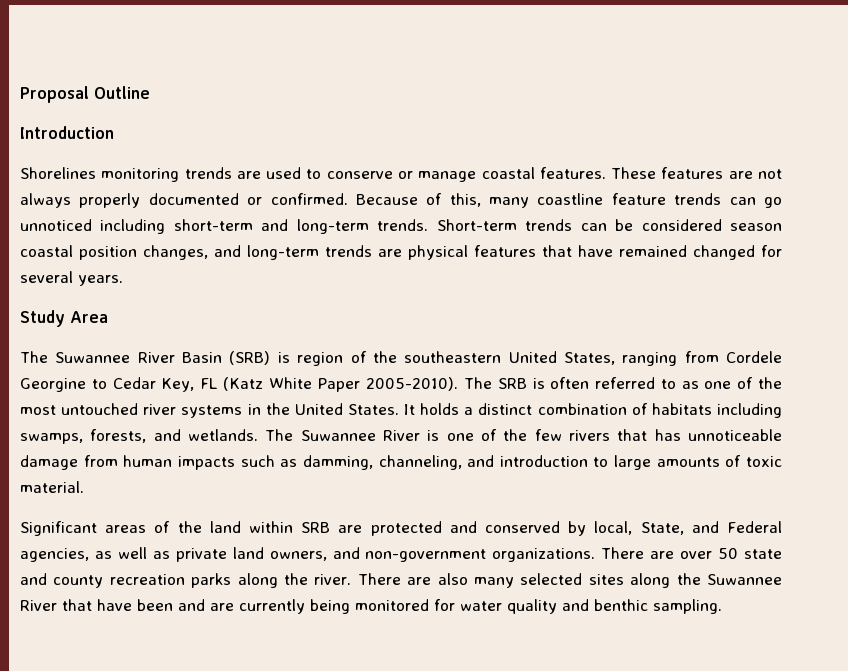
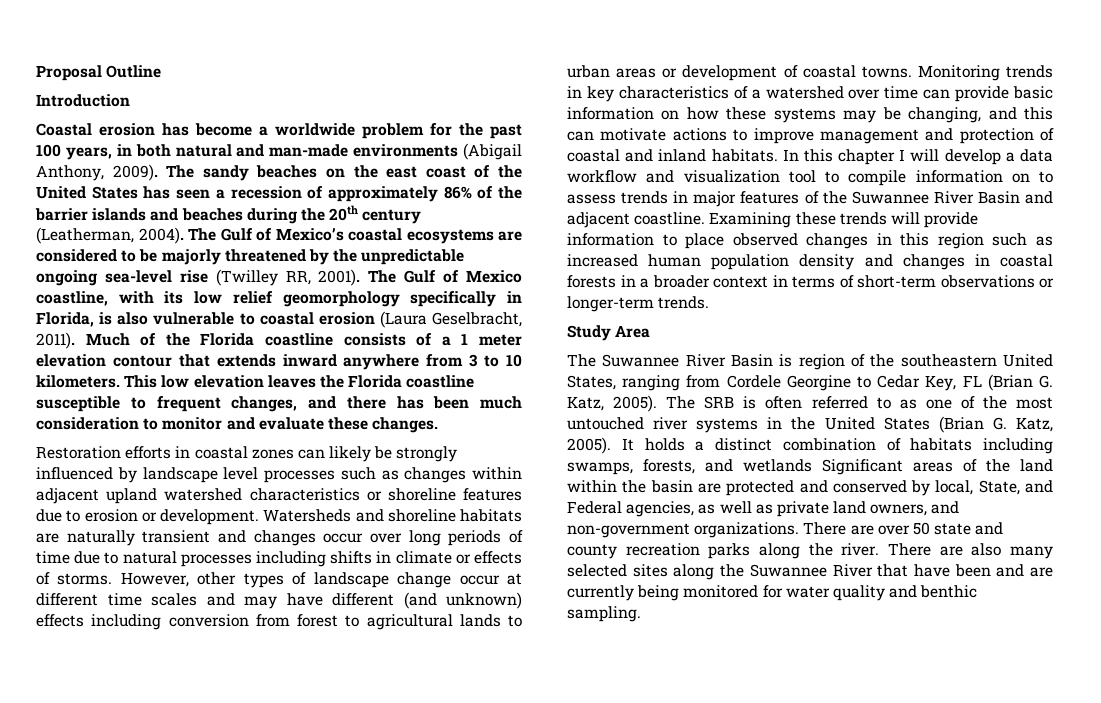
- Shorelines monitoring trends are used to conserve or manage coastal features. These features are not always properly documented or confirmed. Because of this, many coastline feature trends can go unnoticed including short-term and long-term trends. Short-term trends can be considered season coastal position changes, and long-term trends are physical features that have remained changed for several years.
+ Coastal erosion has become a worldwide problem for the past 100 years, in both natural and man-made environments (Abigail Anthony, 2009). The sandy beaches on the east coast of the United States has seen a recession of approximately 86% of the barrier islands and beaches during the 20th century (Leatherman, 2004). The Gulf of Mexico’s coastal ecosystems are considered to be majorly threatened by the unpredictable ongoing sea-level rise (Twilley RR, 2001). The Gulf of Mexico coastline, with its low relief geomorphology specifically in Florida, is also vulnerable to coastal erosion (Laura Geselbracht, 2011). Much of the Florida coastline consists of a 1 meter elevation contour that extends inward anywhere from 3 to 10 kilometers. This low elevation leaves the Florida coastline susceptible to frequent changes, and there has been much consideration to monitor and evaluate these changes.
+ Restoration efforts in coastal zones can likely be strongly influenced by landscape level processes such as changes within adjacent upland watershed characteristics or shoreline features due to erosion or development. Watersheds and shoreline habitats are naturally transient and changes occur over long periods of time due to natural processes including shifts in climate or effects of storms. However, other types of landscape change occur at different time scales and may have different (and unknown) effects including conversion from forest to agricultural lands to urban areas or development of coastal towns. Monitoring trends in key characteristics of a watershed over time can provide basic information on how these systems may be changing, and this can motivate actions to improve management and protection of coastal and inland habitats. In this chapter I will develop a data workflow and visualization tool to compile information on to assess trends in major features of the Suwannee River Basin and adjacent coastline. Examining these trends will provide information to place observed changes in this region such as increased human population density and changes in coastal forests in a broader context in terms of short-term observations or longer-term trends.
- The Suwannee River Basin (SRB) is region of the southeastern United States, ranging from Cordele Georgine to Cedar Key, FL (Katz White Paper 2005-2010).
+ The Suwannee River Basin is region of the southeastern United States, ranging from Cordele Georgine to Cedar Key, FL (Brian G. Katz, 2005).
- The SRB is often referred to as one of the most untouched river systems in the United States.
+ The SRB is often referred to as one of the most untouched river systems in the United States (Brian G. Katz, 2005).
- It holds a distinct combination of habitats including swamps, forests, and wetlands. The Suwannee River is one of the few rivers that has unnoticeable damage from human impacts such as damming, channeling, and introduction to large amounts of toxic material.
- Significant areas of the land within SRB are protected and conserved by local, State, and Federal agencies, as well as private land owners, and non-government organizations.
+ It holds a distinct combination of habitats including swamps, forests, and wetlands Significant areas of the land within the basin are protected and conserved by local, State, and Federal agencies, as well as private land owners, and non-government organizations.

